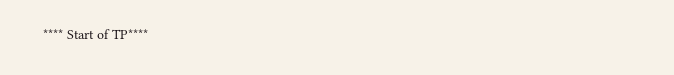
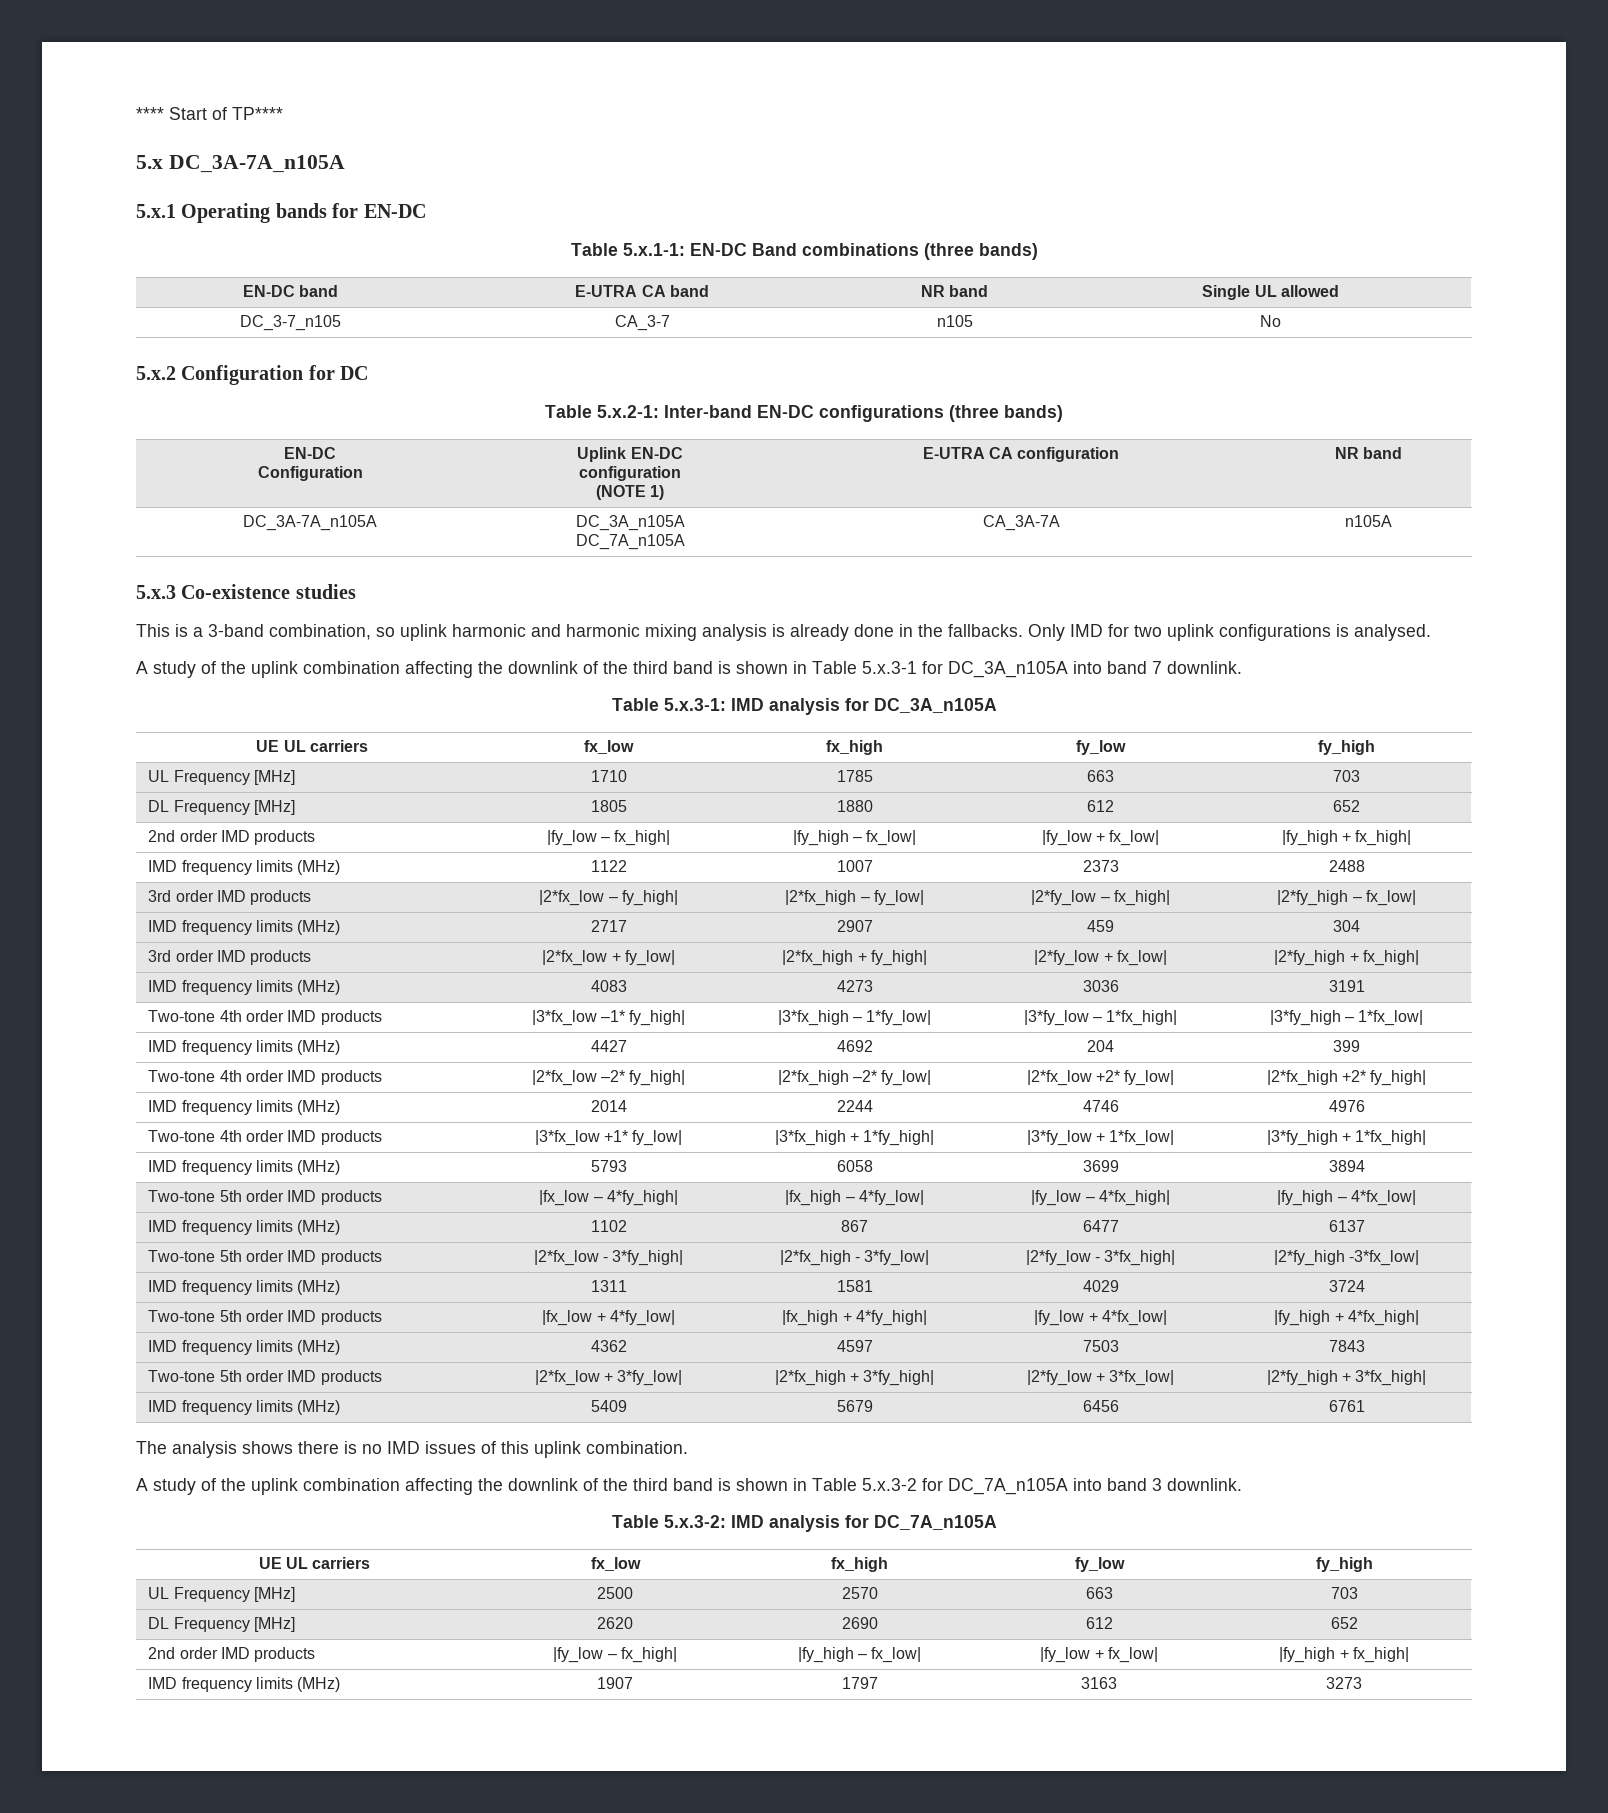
+ 5.x DC_3A-7A_n105A
+ 5.x.1 Operating bands for EN-DC
+ Table 5.x.1-1: EN-DC Band combinations (three bands)
+ EN-DC band | E-UTRA CA band | NR band | Single UL allowed
+ DC_3-7_n105 | CA_3-7 | n105 | No
+ 5.x.2 Configuration for DC
+ Table 5.x.2-1: Inter-band EN-DC configurations (three bands)
+ EN-DC
+ Configuration | Uplink EN-DC
+ configuration
+ (NOTE 1) | E-UTRA CA configuration | NR band
+ DC_3A-7A_n105A | DC_3A_n105A
+ DC_7A_n105A | CA_3A-7A | n105A
+ 5.x.3 Co-existence studies
+ This is a 3-band combination, so uplink harmonic and harmonic mixing analysis is already done in the fallbacks. Only IMD for two uplink configurations is analysed.
+ A study of the uplink combination affecting the downlink of the third band is shown in Table 5.x.3-1 for DC_3A_n105A into band 7 downlink.
+ Table 5.x.3-1: IMD analysis for DC_3A_n105A
+ UE UL carriers | fx_low | fx_high | fy_low | fy_high
+ UL Frequency [MHz] | 1710 | 1785 | 663 | 703
+ DL Frequency [MHz] | 1805 | 1880 | 612 | 652
+ 2nd order IMD products | |fy_low – fx_high| | |fy_high – fx_low| | |fy_low + fx_low| | |fy_high + fx_high|
+ IMD frequency limits (MHz) | 1122 | 1007 | 2373 | 2488
+ 3rd order IMD products | |2*fx_low – fy_high| | |2*fx_high – fy_low| | |2*fy_low – fx_high| | |2*fy_high – fx_low|
+ IMD frequency limits (MHz) | 2717 | 2907 | 459 | 304
+ 3rd order IMD products | |2*fx_low + fy_low| | |2*fx_high + fy_high| | |2*fy_low + fx_low| | |2*fy_high + fx_high|
+ IMD frequency limits (MHz) | 4083 | 4273 | 3036 | 3191
+ Two-tone 4th order IMD products | |3*fx_low –1* fy_high| | |3*fx_high – 1*fy_low| | |3*fy_low – 1*fx_high| | |3*fy_high – 1*fx_low|
+ IMD frequency limits (MHz) | 4427 | 4692 | 204 | 399
+ Two-tone 4th order IMD products | |2*fx_low –2* fy_high| | |2*fx_high –2* fy_low| | |2*fx_low +2* fy_low| | |2*fx_high +2* fy_high|
+ IMD frequency limits (MHz) | 2014 | 2244 | 4746 | 4976
+ Two-tone 4th order IMD products | |3*fx_low +1* fy_low| | |3*fx_high + 1*fy_high| | |3*fy_low + 1*fx_low| | |3*fy_high + 1*fx_high|
+ IMD frequency limits (MHz) | 5793 | 6058 | 3699 | 3894
+ Two-tone 5th order IMD products | |fx_low – 4*fy_high| | |fx_high – 4*fy_low| | |fy_low – 4*fx_high| | |fy_high – 4*fx_low|
+ IMD frequency limits (MHz) | 1102 | 867 | 6477 | 6137
+ Two-tone 5th order IMD products | |2*fx_low - 3*fy_high| | |2*fx_high - 3*fy_low| | |2*fy_low - 3*fx_high| | |2*fy_high -3*fx_low|
+ IMD frequency limits (MHz) | 1311 | 1581 | 4029 | 3724
+ Two-tone 5th order IMD products | |fx_low + 4*fy_low| | |fx_high + 4*fy_high| | |fy_low + 4*fx_low| | |fy_high + 4*fx_high|
+ IMD frequency limits (MHz) | 4362 | 4597 | 7503 | 7843
+ Two-tone 5th order IMD products | |2*fx_low + 3*fy_low| | |2*fx_high + 3*fy_high| | |2*fy_low + 3*fx_low| | |2*fy_high + 3*fx_high|
+ IMD frequency limits (MHz) | 5409 | 5679 | 6456 | 6761
+ The analysis shows there is no IMD issues of this uplink combination.
+ A study of the uplink combination affecting the downlink of the third band is shown in Table 5.x.3-2 for DC_7A_n105A into band 3 downlink.
+ Table 5.x.3-2: IMD analysis for DC_7A_n105A
+ UE UL carriers | fx_low | fx_high | fy_low | fy_high
+ UL Frequency [MHz] | 2500 | 2570 | 663 | 703
+ DL Frequency [MHz] | 2620 | 2690 | 612 | 652
+ 2nd order IMD products | |fy_low – fx_high| | |fy_high – fx_low| | |fy_low + fx_low| | |fy_high + fx_high|
+ IMD frequency limits (MHz) | 1907 | 1797 | 3163 | 3273

